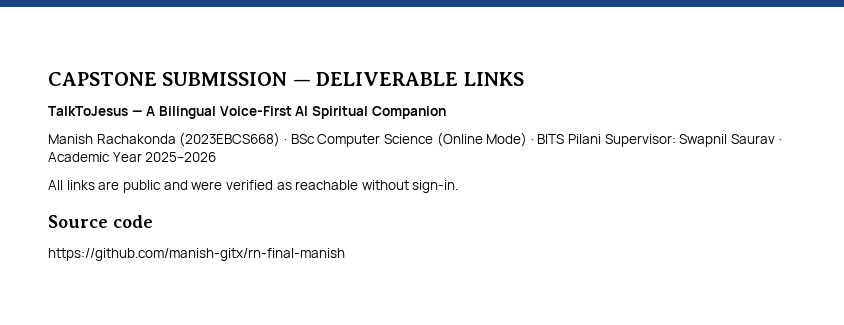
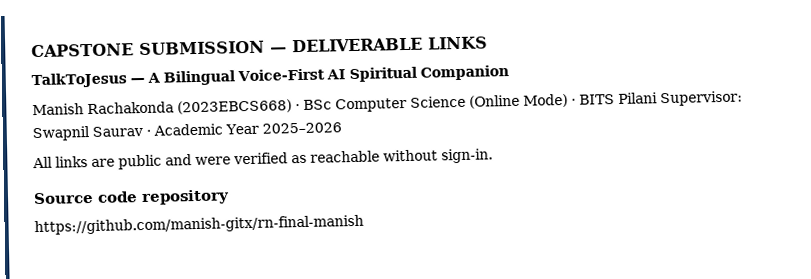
- Source code
+ Source code repository

